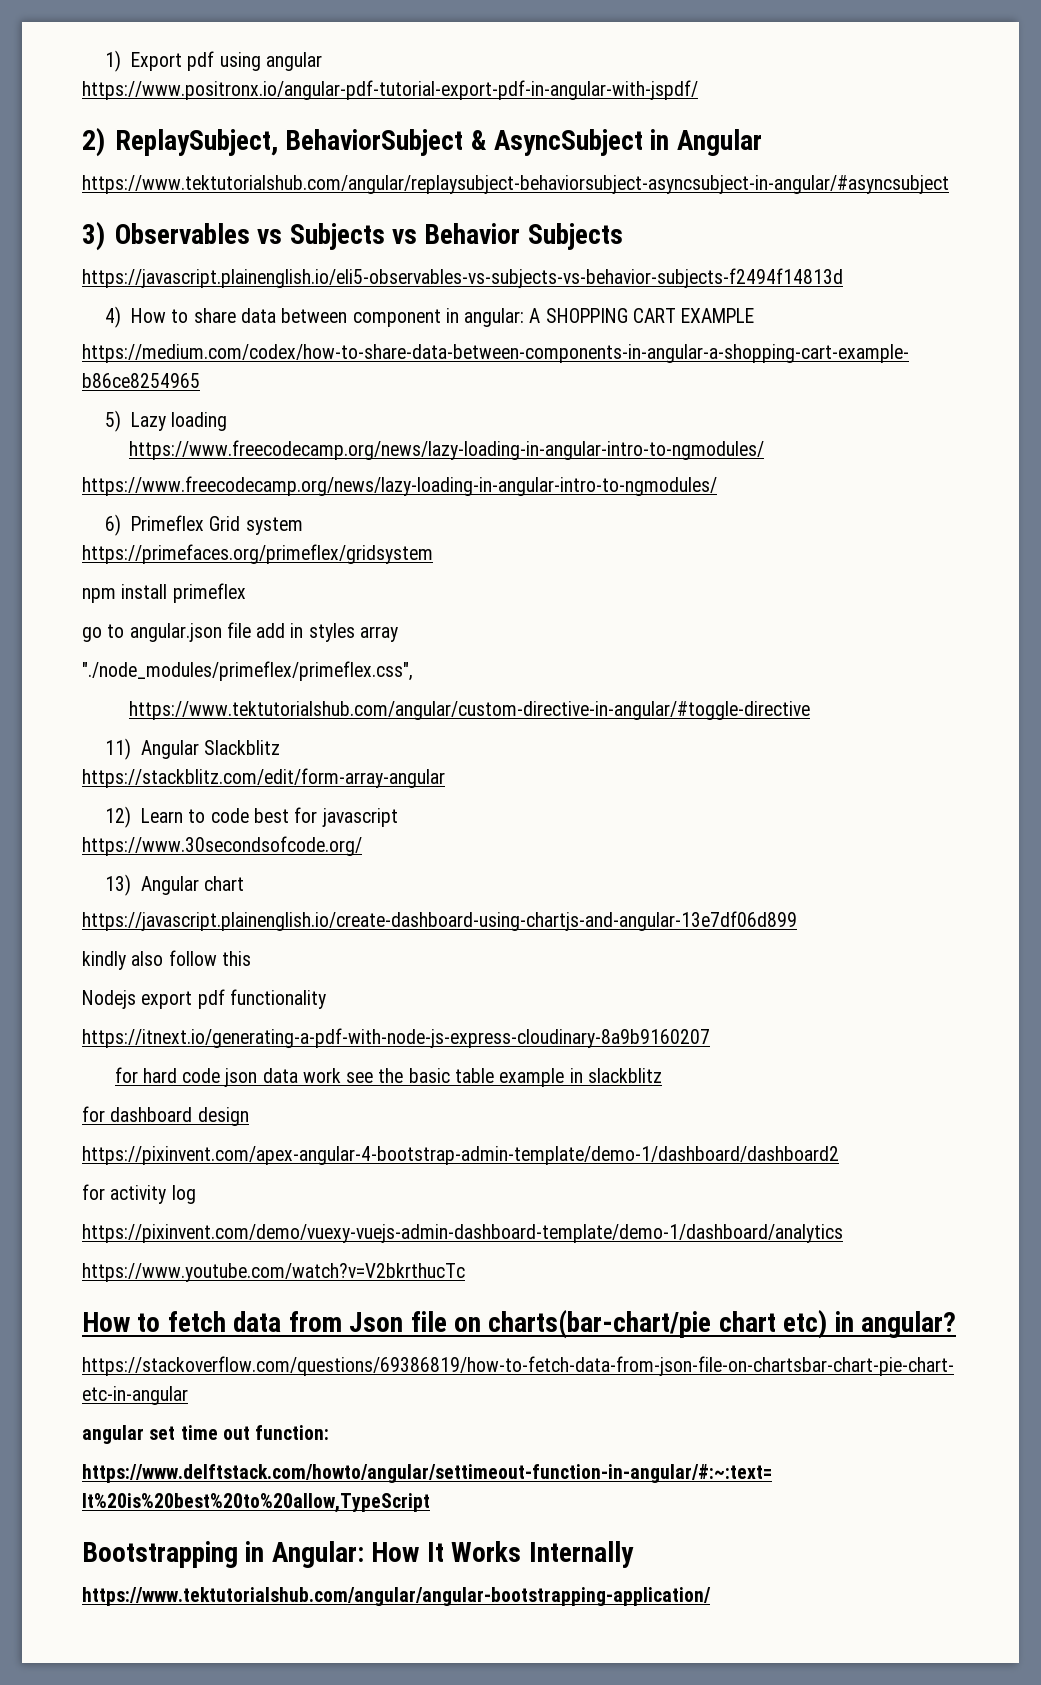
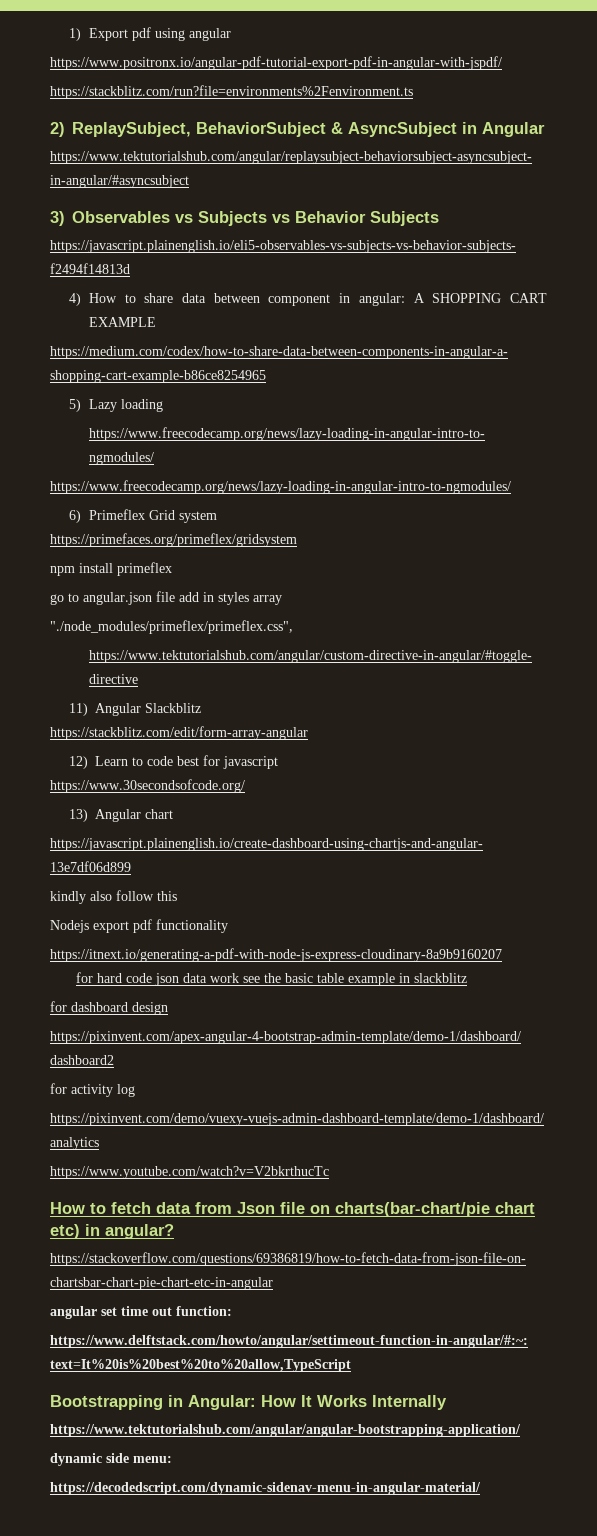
+ https://stackblitz.com/run?file=environments%2Fenvironment.ts
+ dynamic side menu:
+ https://decodedscript.com/dynamic-sidenav-menu-in-angular-material/

